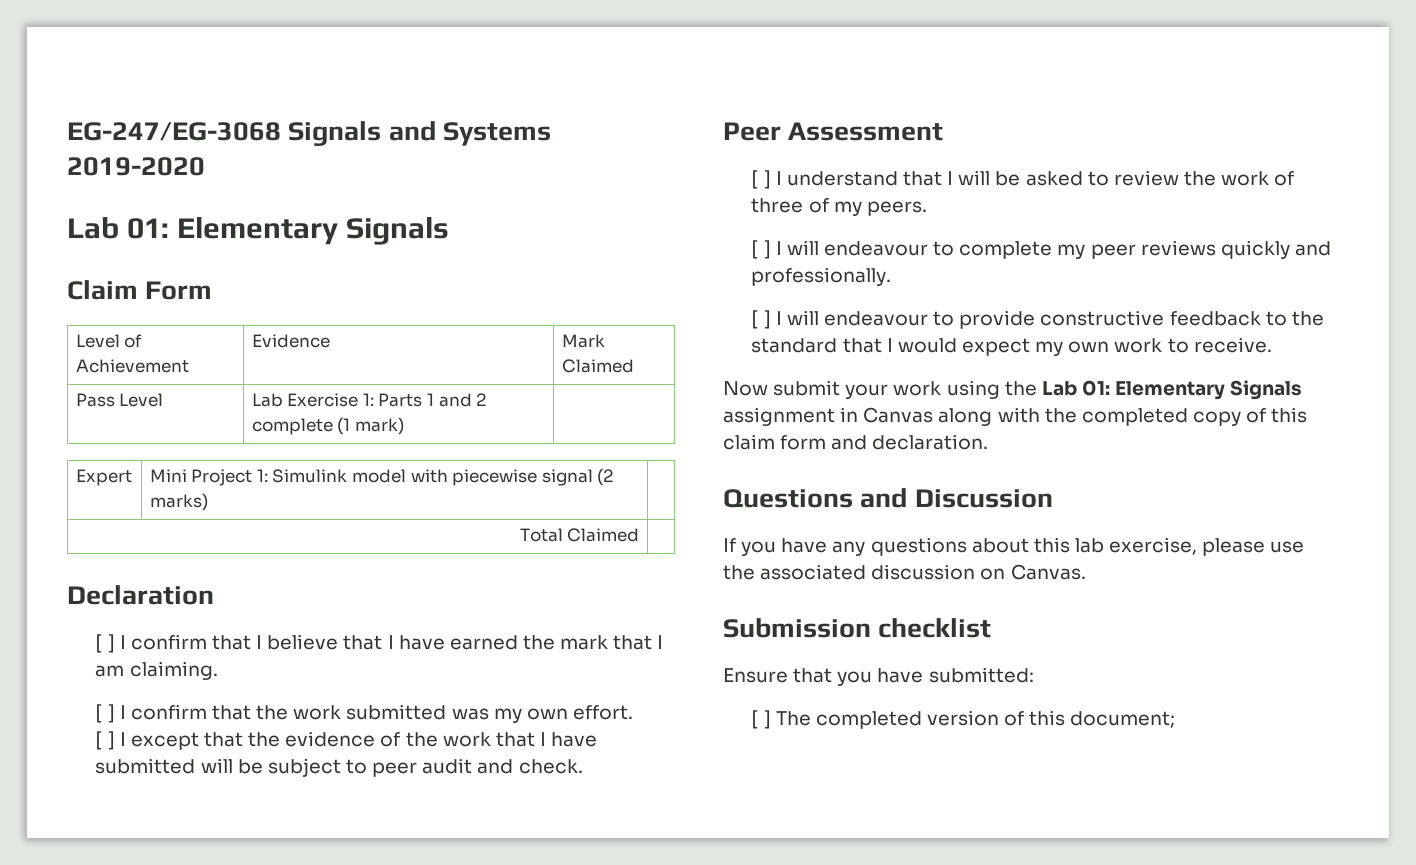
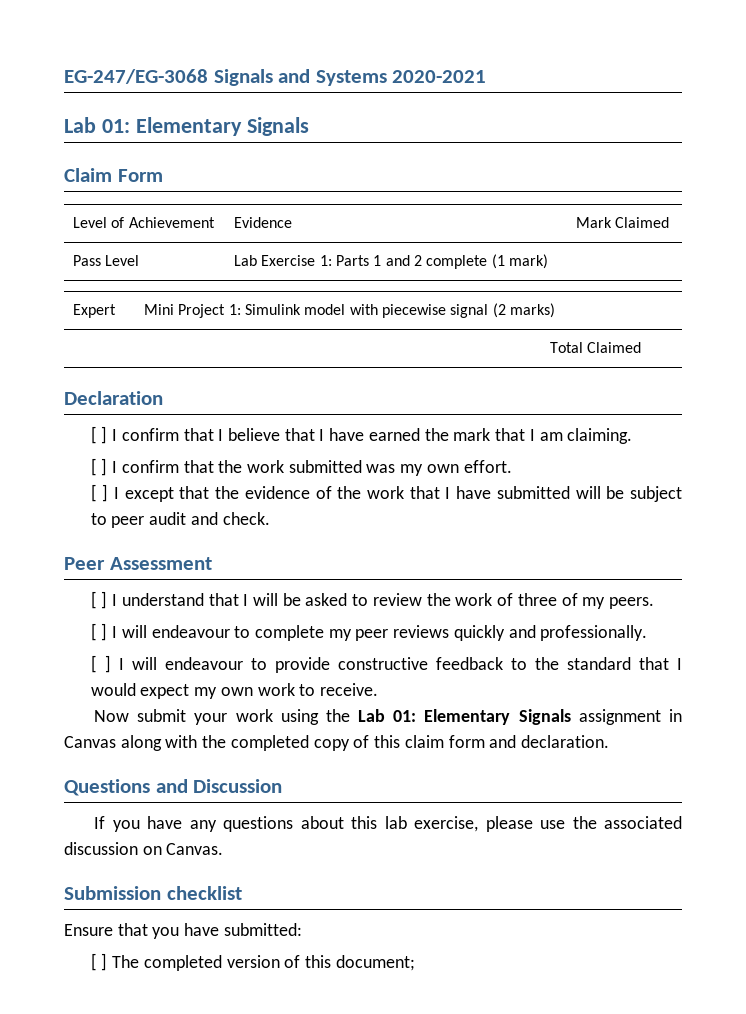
- EG-247/EG-3068 Signals and Systems 2019-2020
+ EG-247/EG-3068 Signals and Systems 2020-2021

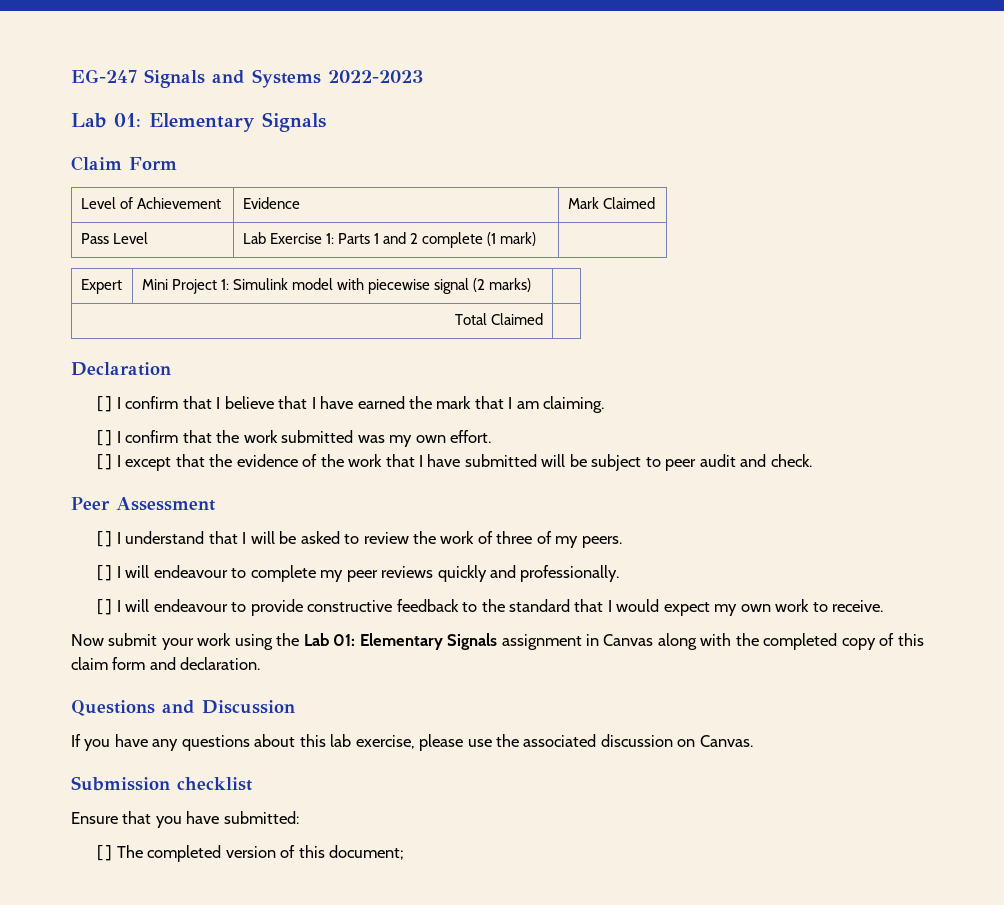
- EG-247/EG-3068 Signals and Systems 2020-2021
+ EG-247 Signals and Systems 2022-2023

